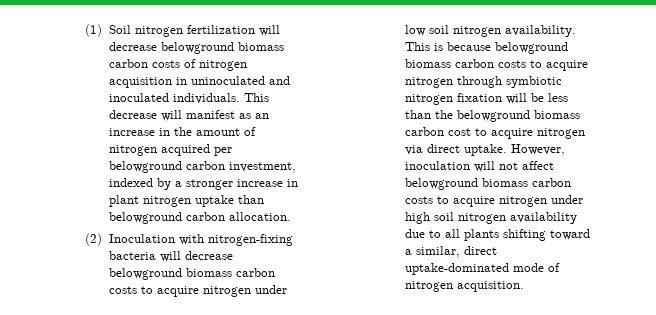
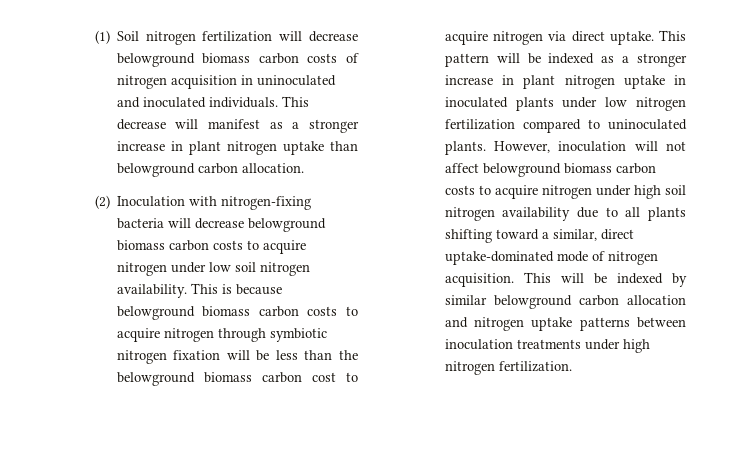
- This decrease will manifest as an increase in the amount of nitrogen acquired per belowground carbon investment, indexed by a stronger increase in plant nitrogen uptake than belowground carbon allocation.
+ This decrease will manifest as a stronger increase in plant nitrogen uptake than belowground carbon allocation.
+ This pattern will be indexed as a stronger increase in plant nitrogen uptake in inoculated plants under low nitrogen fertilization compared to uninoculated plants.
+ This will be indexed by similar belowground carbon allocation and nitrogen uptake patterns between inoculation treatments under high nitrogen fertilization.

